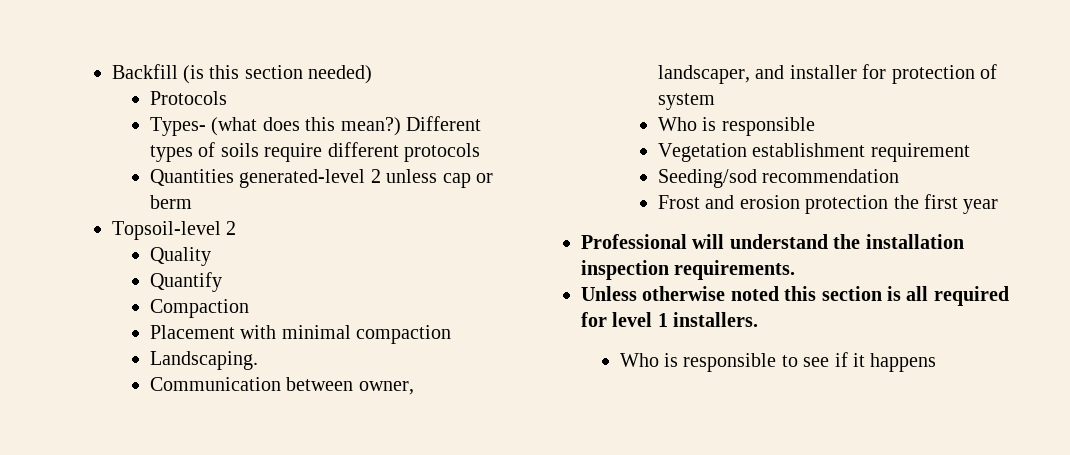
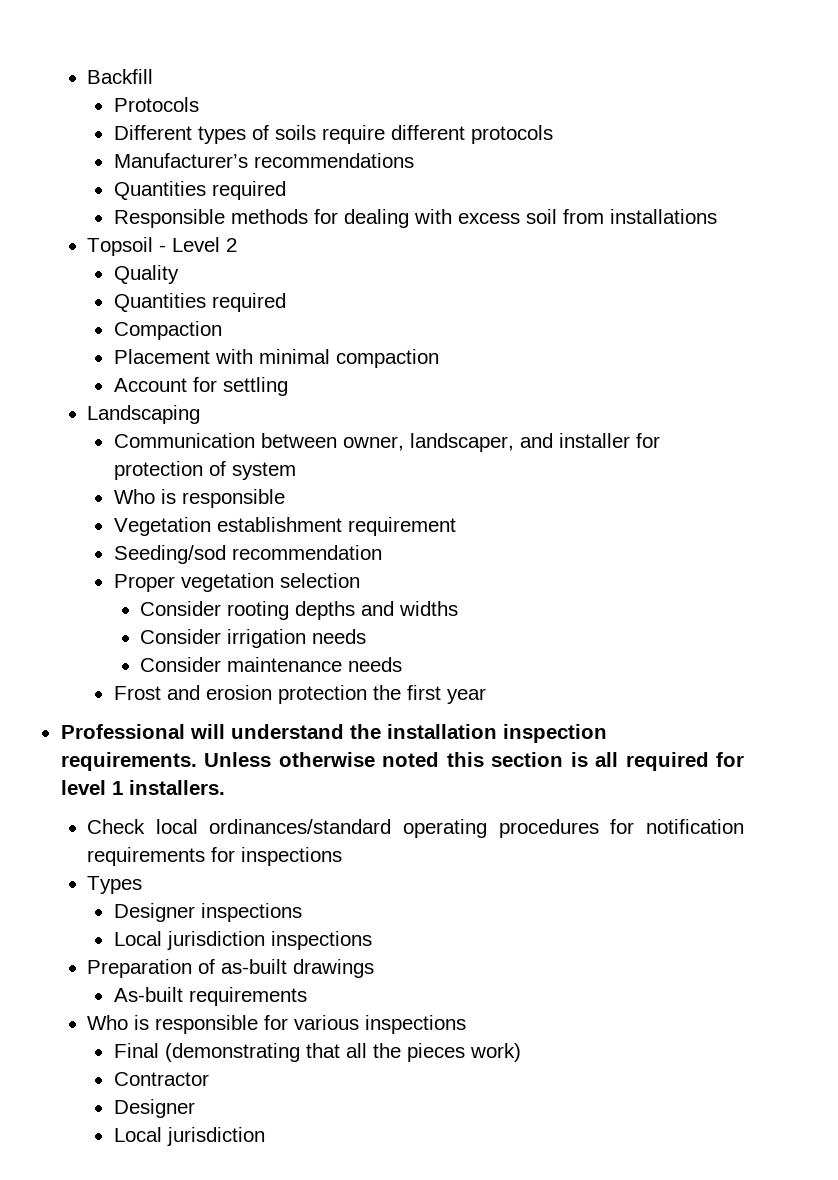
- Backfill (is this section needed)
+ Backfill
  Protocols
- Types- (what does this mean?) Different types of soils require different protocols
+ Different types of soils require different protocols
- Quantities generated-level 2 unless cap or berm
- Topsoil-level 2
+ Manufacturer’s recommendations
+ Quantities required
+ Responsible methods for dealing with excess soil from installations
+ Topsoil - Level 2
  Quality
- Quantify
+ Quantities required
- Landscaping.
+ Account for settling
+ Landscaping
+ Proper vegetation selection
+ Consider rooting depths and widths
+ Consider irrigation needs
+ Consider maintenance needs
- Professional will understand the installation inspection requirements.
- Unless otherwise noted this section is all required for level 1 installers.
+ Professional will understand the installation inspection requirements. Unless otherwise noted this section is all required for level 1 installers.
- Who is responsible to see if it happens
+ Check local ordinances/standard operating procedures for notification requirements for inspections
+ Types
+ Designer inspections
+ Local jurisdiction inspections
+ Preparation of as-built drawings
+ As-built requirements
+ Who is responsible for various inspections
+ Final (demonstrating that all the pieces work)
+ Contractor
+ Designer
+ Local jurisdiction

